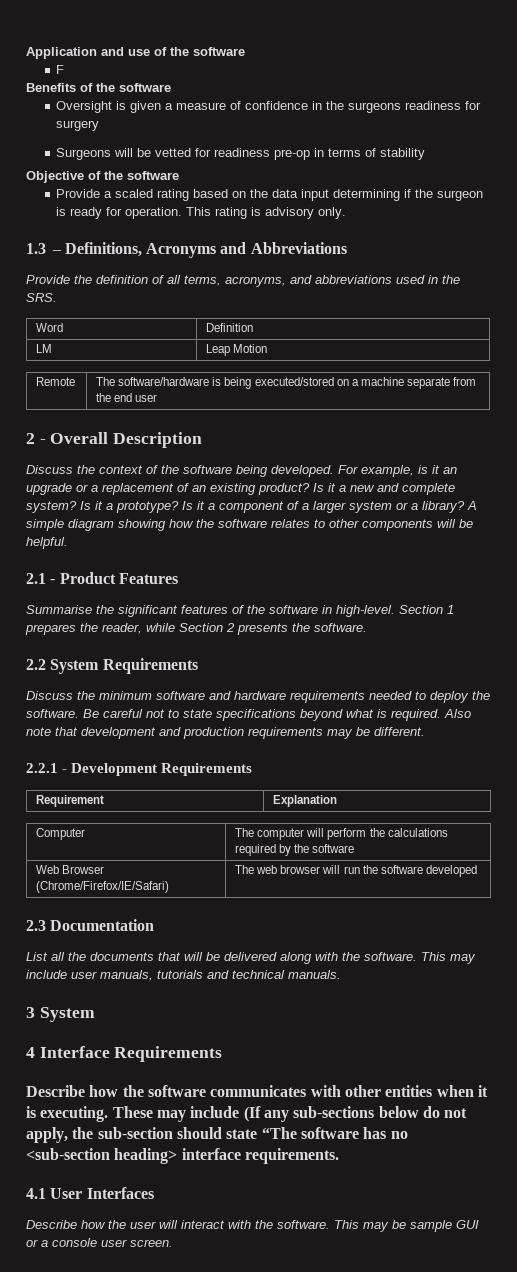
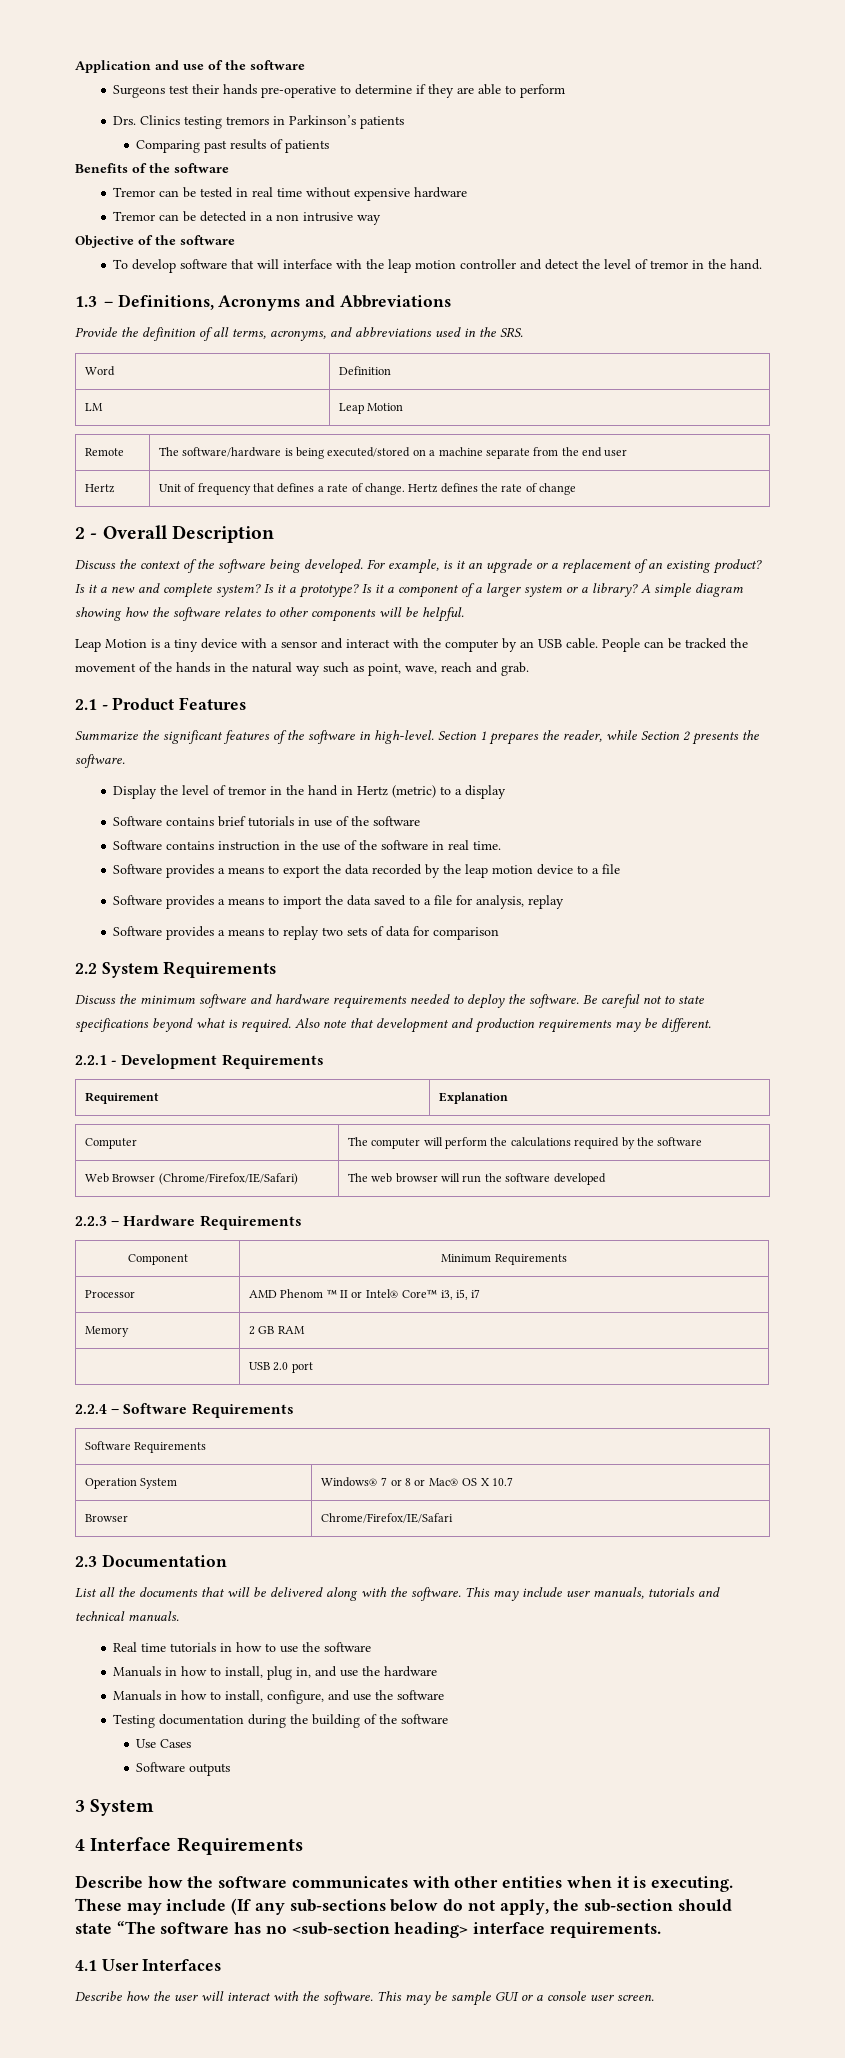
- F
+ Surgeons test their hands pre-operative to determine if they are able to perform
+ Drs. Clinics testing tremors in Parkinson’s patients
+ Comparing past results of patients
  Benefits of the software
- Oversight is given a measure of confidence in the surgeons readiness for surgery
- Surgeons will be vetted for readiness pre-op in terms of stability
+ Tremor can be tested in real time without expensive hardware
+ Tremor can be detected in a non intrusive way
  Objective of the software
- Provide a scaled rating based on the data input determining if the surgeon is ready for operation. This rating is advisory only.
+ To develop software that will interface with the leap motion controller and detect the level of tremor in the hand.
+ Hertz | Unit of frequency that defines a rate of change. Hertz defines the rate of change
+ Leap Motion is a tiny device with a sensor and interact with the computer by an USB cable. People can be tracked the movement of the hands in the natural way such as point, wave, reach and grab.
- Summarise the significant features of the software in high-level.
+ Summarize the significant features of the software in high-level.
+ Display the level of tremor in the hand in Hertz (metric) to a display
+ Software contains brief tutorials in use of the software
+ Software contains instruction in the use of the software in real time.
+ Software provides a means to export the data recorded by the leap motion device to a file
+ Software provides a means to import the data saved to a file for analysis, replay
+ Software provides a means to replay two sets of data for comparison
+ 2.2.3 – Hardware Requirements
+ Component | Minimum Requirements
+ Processor | AMD Phenom ™ II or Intel® Core™ i3, i5, i7
+ Memory | 2 GB RAM
+ | USB 2.0 port
+ 2.2.4 – Software Requirements
+ Software Requirements
+ Operation System | Windows® 7 or 8 or Mac® OS X 10.7
+ Browser | Chrome/Firefox/IE/Safari
+ Real time tutorials in how to use the software
+ Manuals in how to install, plug in, and use the hardware
+ Manuals in how to install, configure, and use the software
+ Testing documentation during the building of the software
+ Use Cases
+ Software outputs

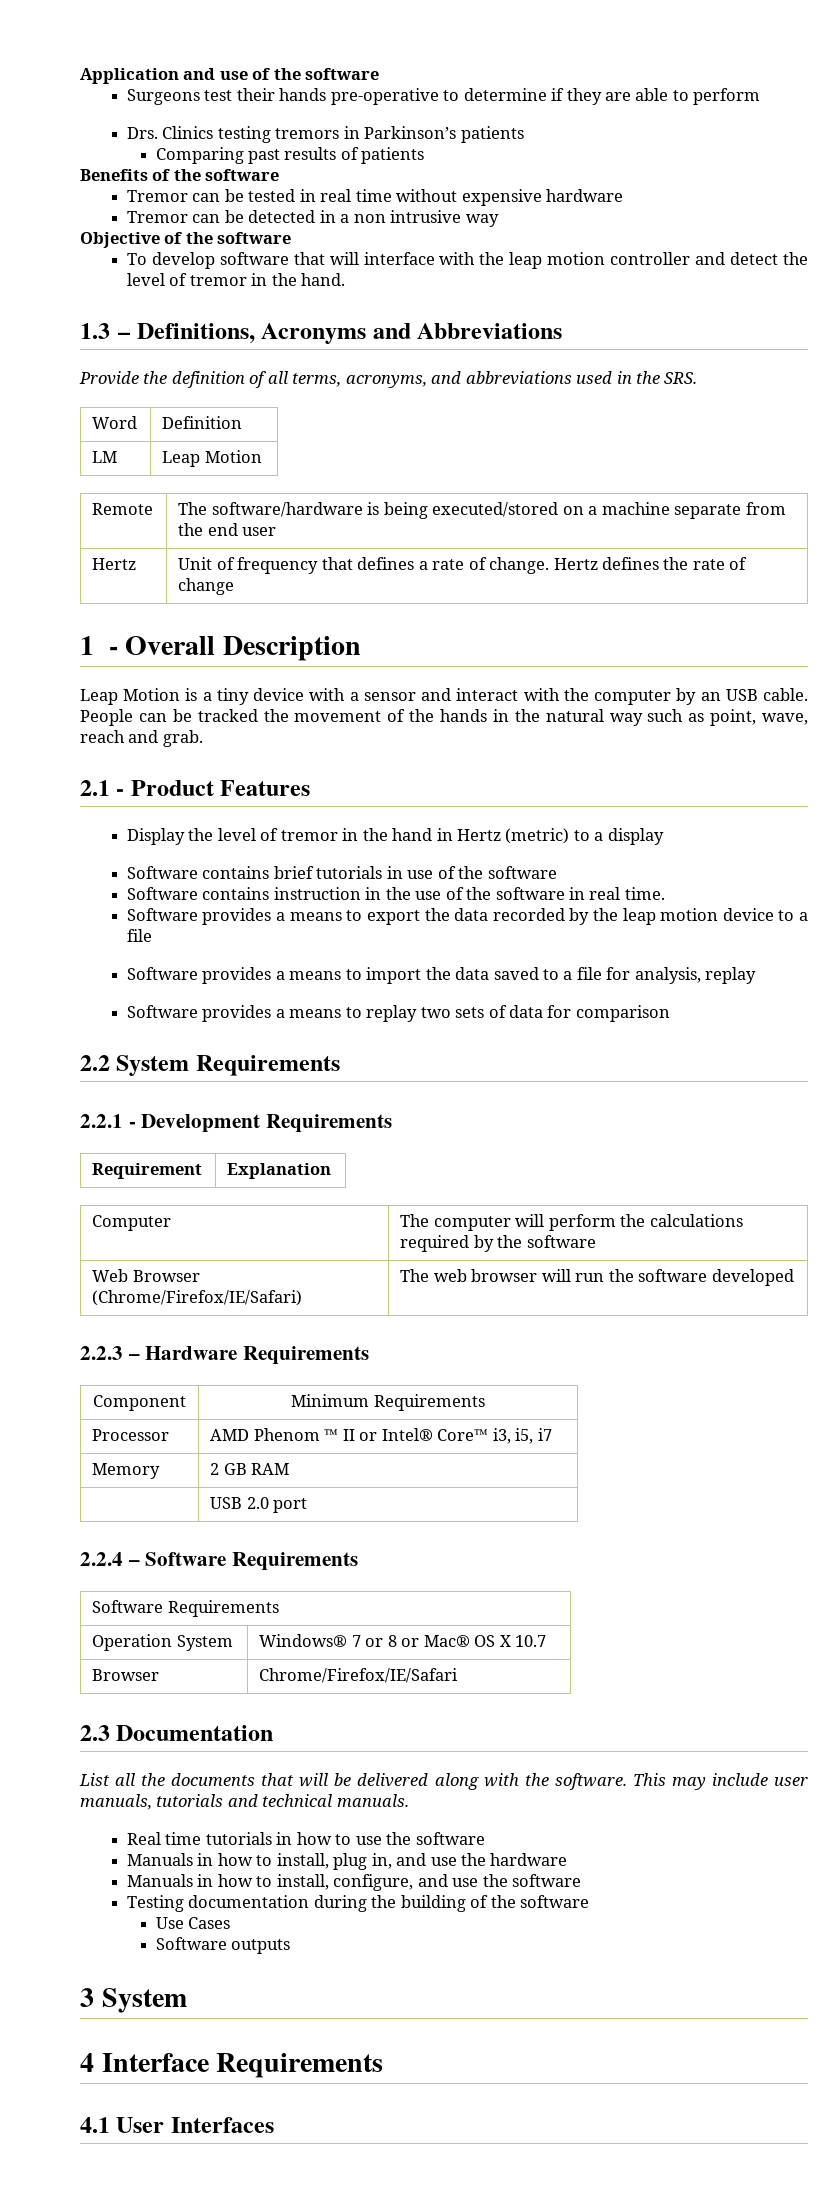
- 2 - Overall Description
+ 1 - Overall Description
- Discuss the context of the software being developed. For example, is it an upgrade or a replacement of an existing product? Is it a new and complete system? Is it a prototype? Is it a component of a larger system or a library? A simple diagram showing how the software relates to other components will be helpful.
- Summarize the significant features of the software in high-level. Section 1 prepares the reader, while Section 2 presents the software.
- Discuss the minimum software and hardware requirements needed to deploy the software. Be careful not to state specifications beyond what is required. Also note that development and production requirements may be different.
- Describe how the software communicates with other entities when it is executing. These may include (If any sub-sections below do not apply, the sub-section should state “The software has no <sub-section heading> interface requirements.
  4.1 User Interfaces
- Describe how the user will interact with the software. This may be sample GUI or a console user screen.

